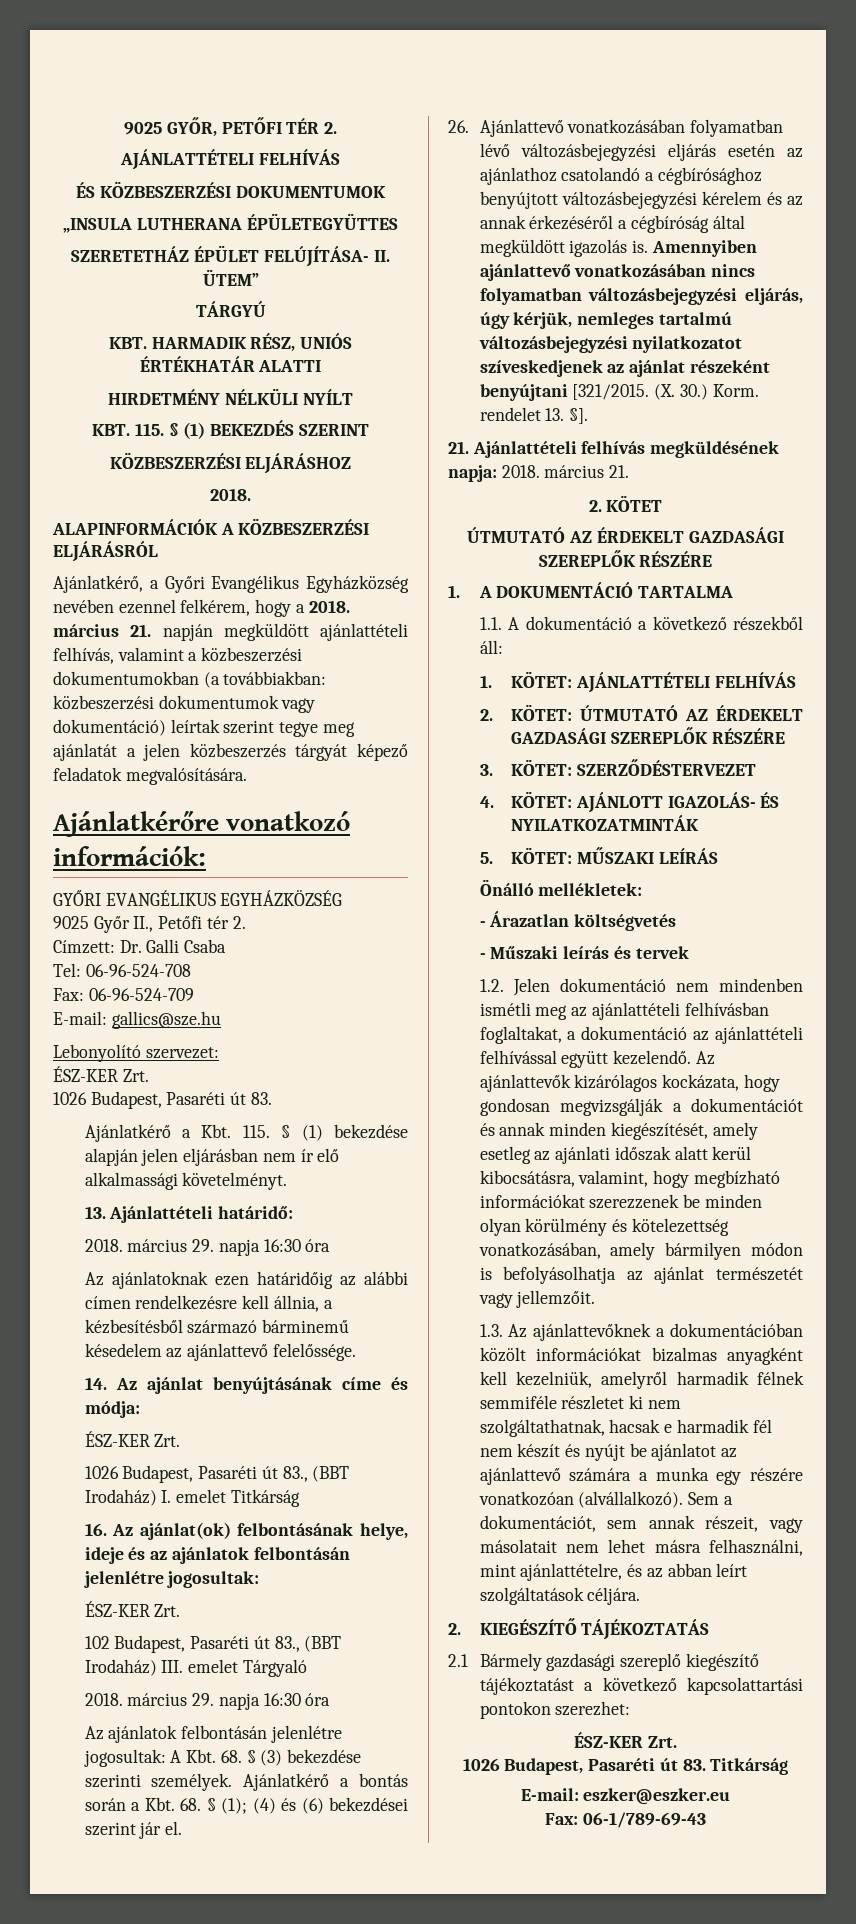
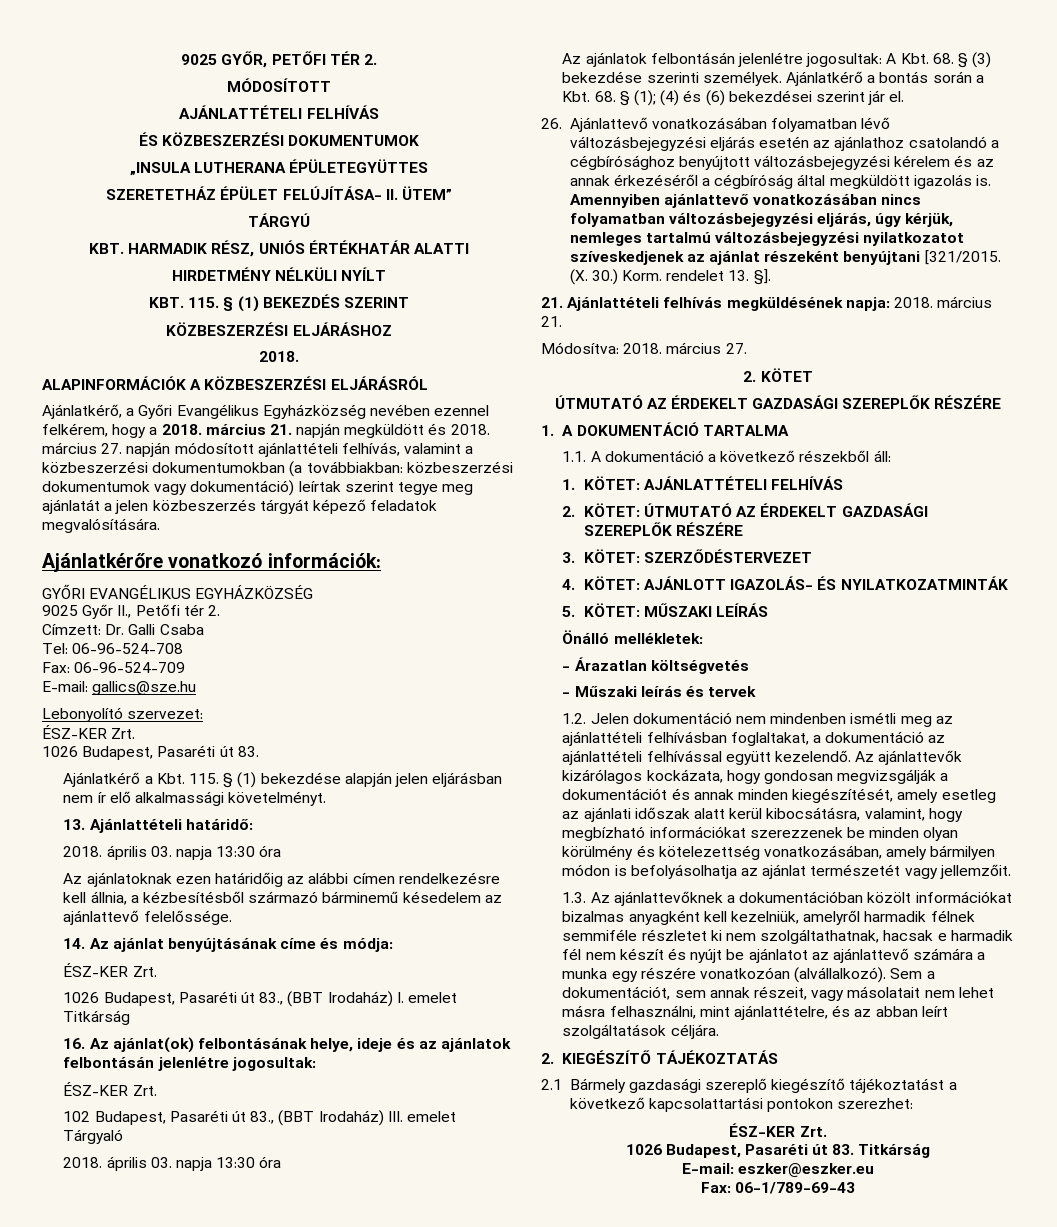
+ MÓDOSÍTOTT
- Ajánlatkérő, a Győri Evangélikus Egyházközség nevében ezennel felkérem, hogy a 2018. március 21. napján megküldött ajánlattételi felhívás, valamint a közbeszerzési dokumentumokban (a továbbiakban: közbeszerzési dokumentumok vagy dokumentáció) leírtak szerint tegye meg ajánlatát a jelen közbeszerzés tárgyát képező feladatok megvalósítására.
+ Ajánlatkérő, a Győri Evangélikus Egyházközség nevében ezennel felkérem, hogy a 2018. március 21. napján megküldött és 2018. március 27. napján módosított ajánlattételi felhívás, valamint a közbeszerzési dokumentumokban (a továbbiakban: közbeszerzési dokumentumok vagy dokumentáció) leírtak szerint tegye meg ajánlatát a jelen közbeszerzés tárgyát képező feladatok megvalósítására.
  13. Ajánlattételi határidő:
- 2018. március 29. napja 16:30 óra
+ 2018. április 03. napja 13:30 óra
  102 Budapest, Pasaréti út 83., (BBT Irodaház) III. emelet Tárgyaló
- 2018. március 29. napja 16:30 óra
+ 2018. április 03. napja 13:30 óra
+ Módosítva: 2018. március 27.

